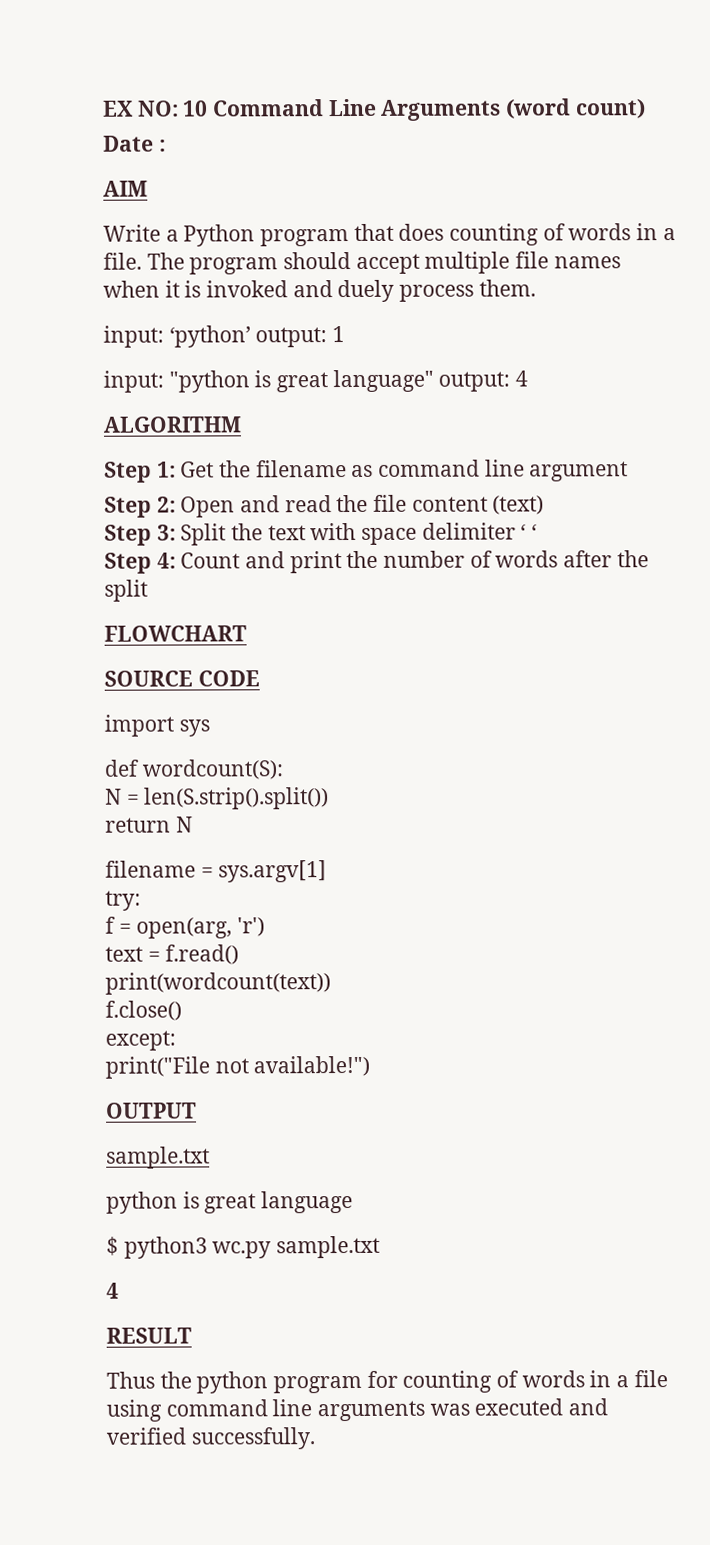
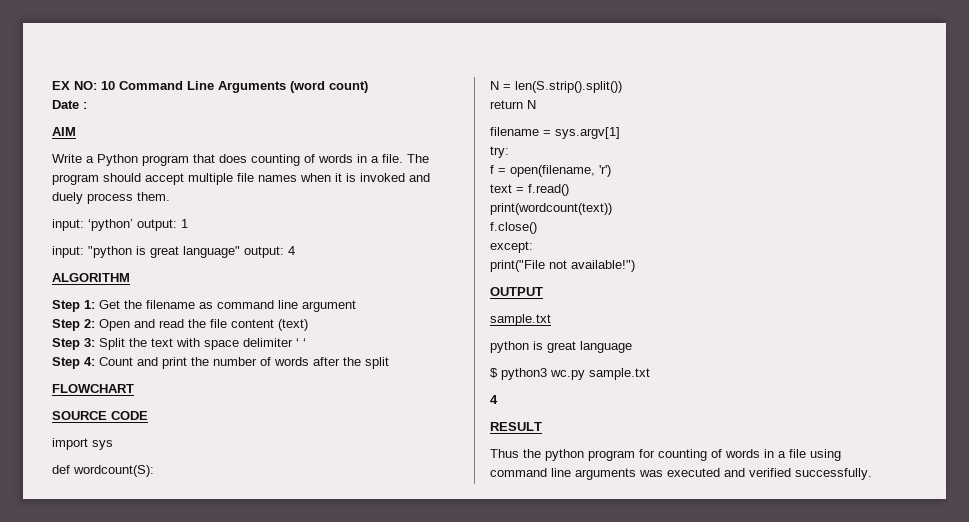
- f = open(arg, 'r')
+ f = open(filename, 'r')

